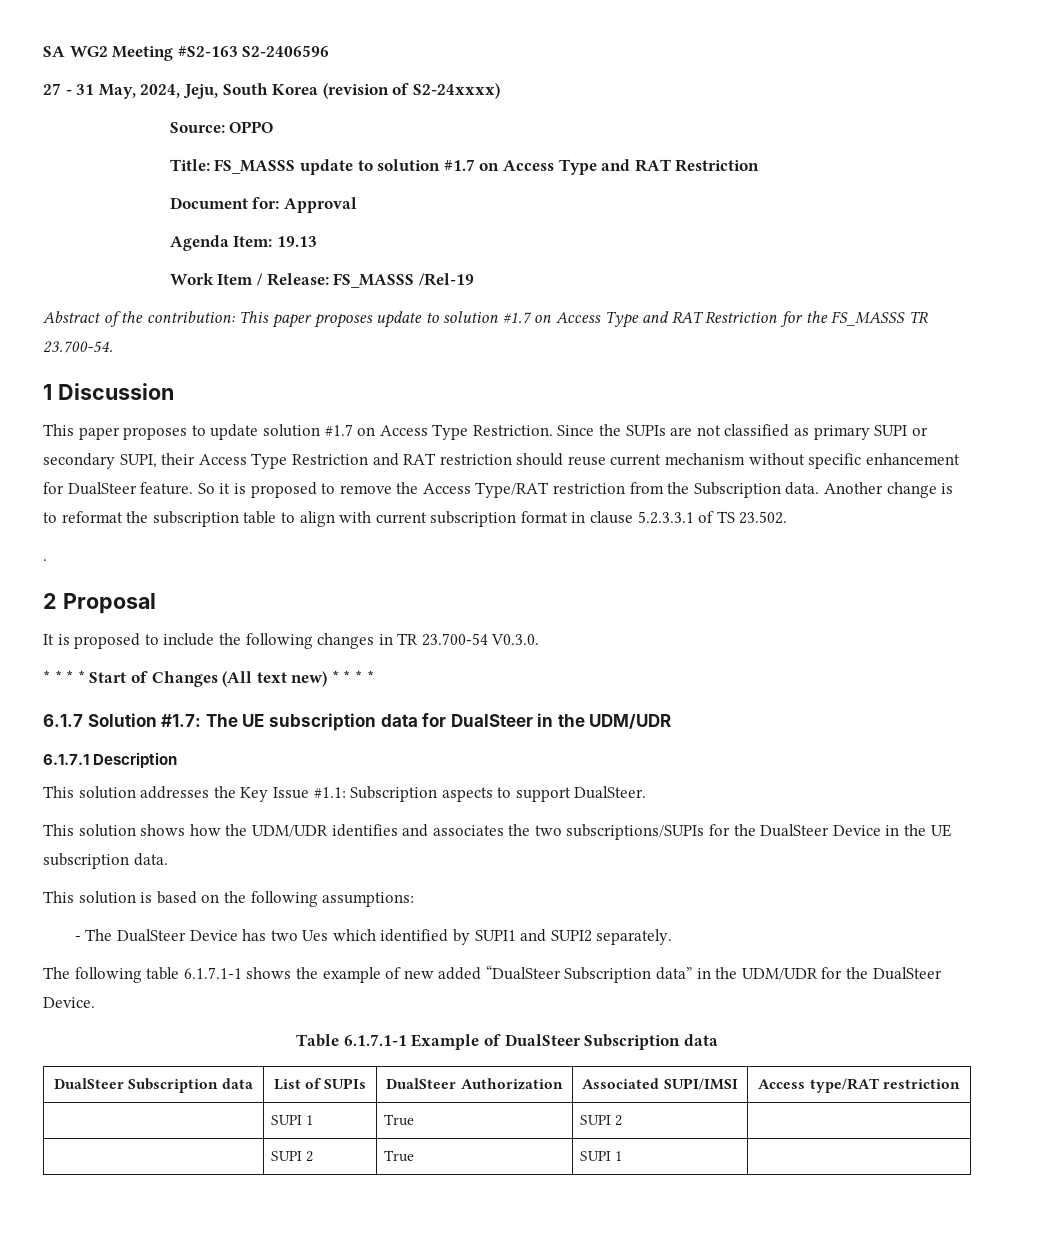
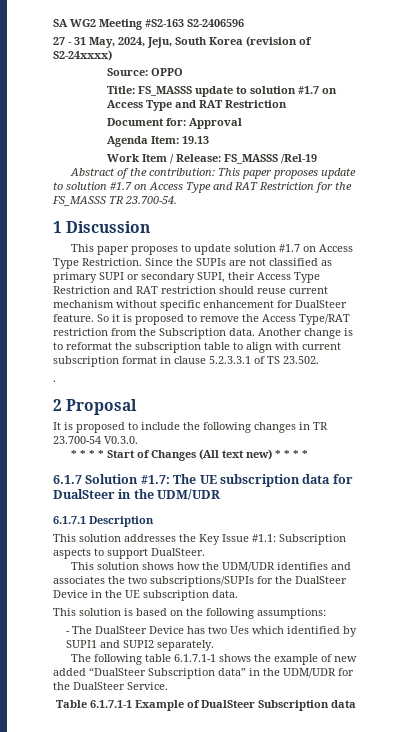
- The following table 6.1.7.1-1 shows the example of new added “DualSteer Subscription data” in the UDM/UDR for the DualSteer Device.
+ The following table 6.1.7.1-1 shows the example of new added “DualSteer Subscription data” in the UDM/UDR for the DualSteer Service.
- DualSteer Subscription data | List of SUPIs | DualSteer Authorization | Associated SUPI/IMSI | Access type/RAT restriction
- | SUPI 1 | True | SUPI 2 |
- | SUPI 2 | True | SUPI 1 |

